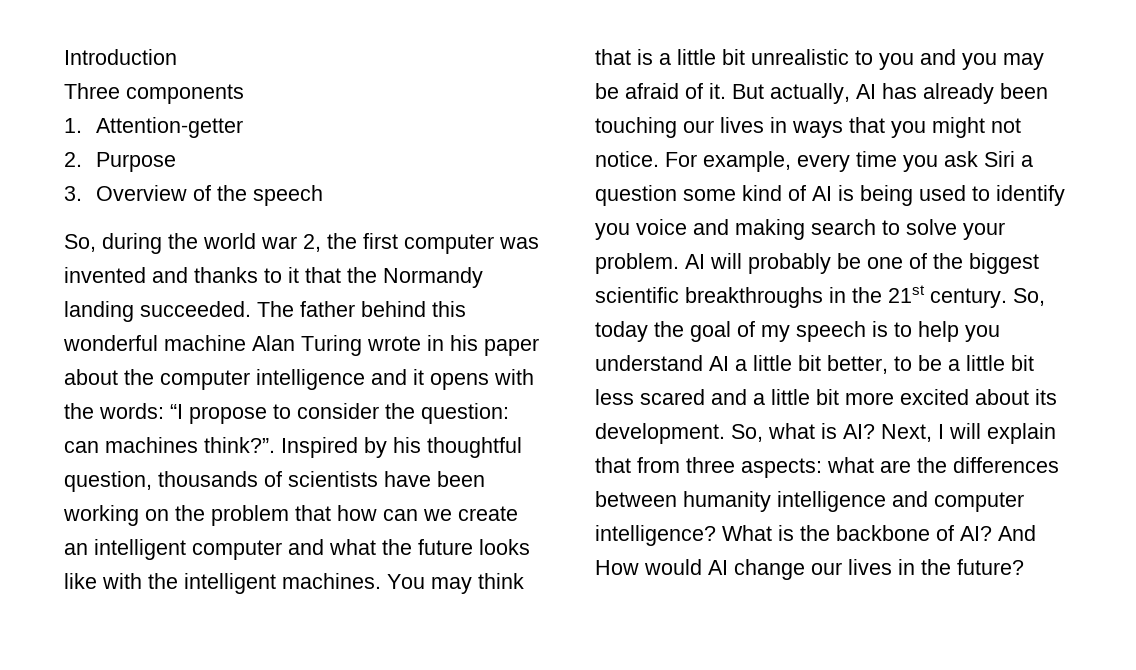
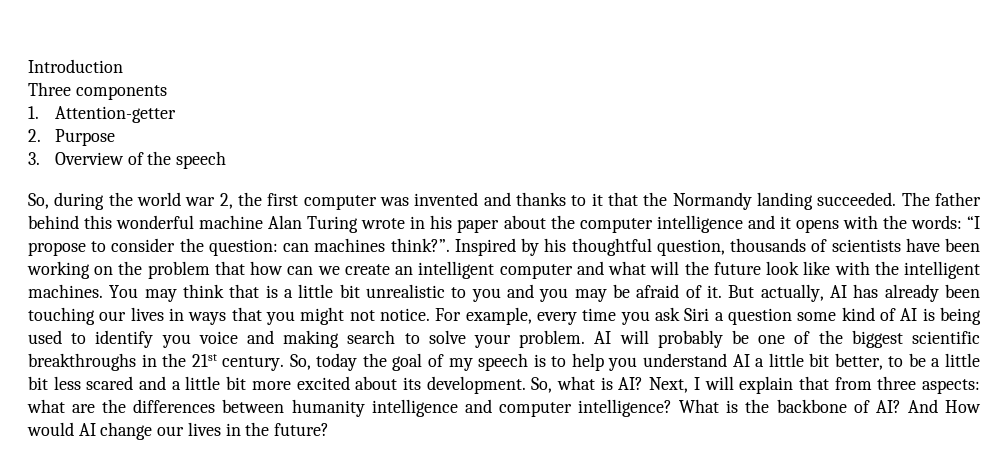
- Inspired by his thoughtful question, thousands of scientists have been working on the problem that how can we create an intelligent computer and what the future looks like with the intelligent machines.
+ Inspired by his thoughtful question, thousands of scientists have been working on the problem that how can we create an intelligent computer and what will the future look like with the intelligent machines.

